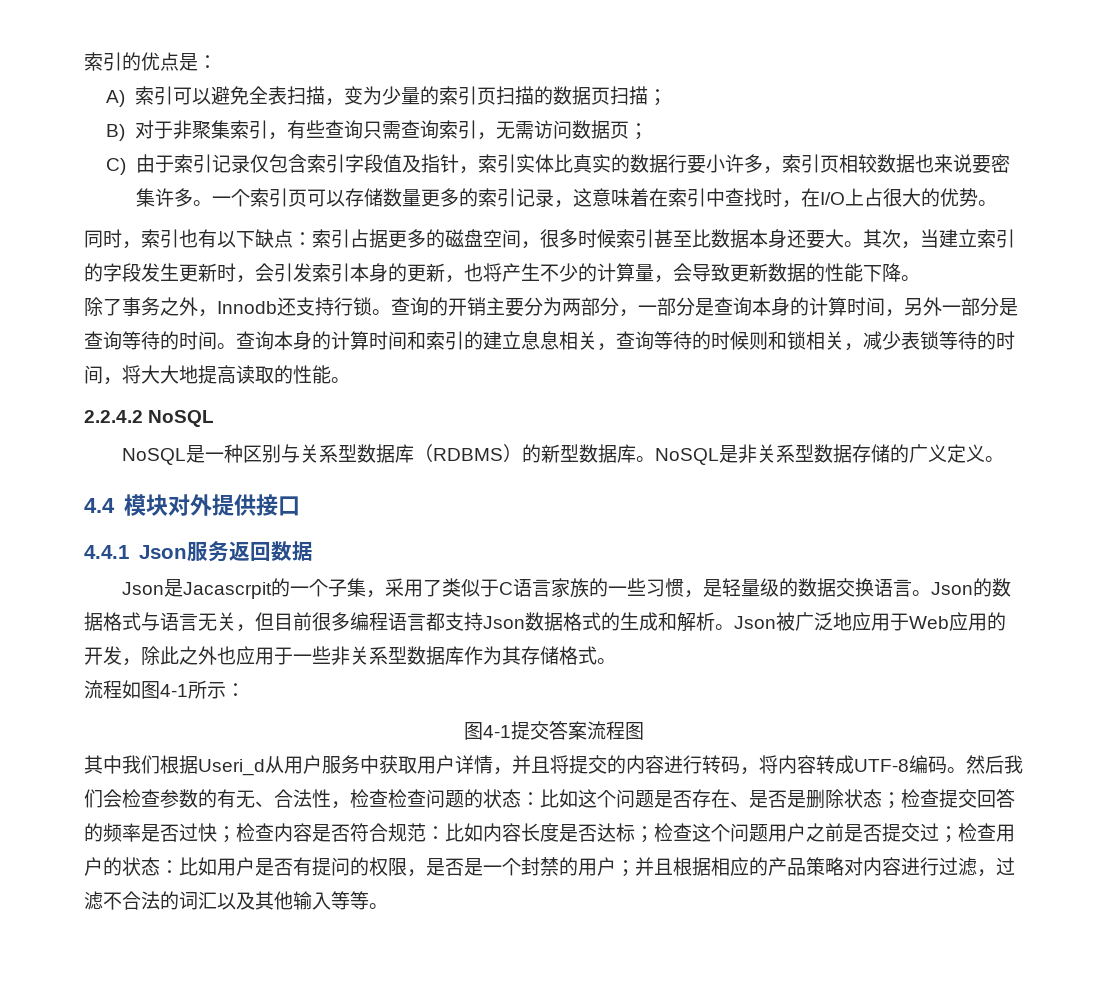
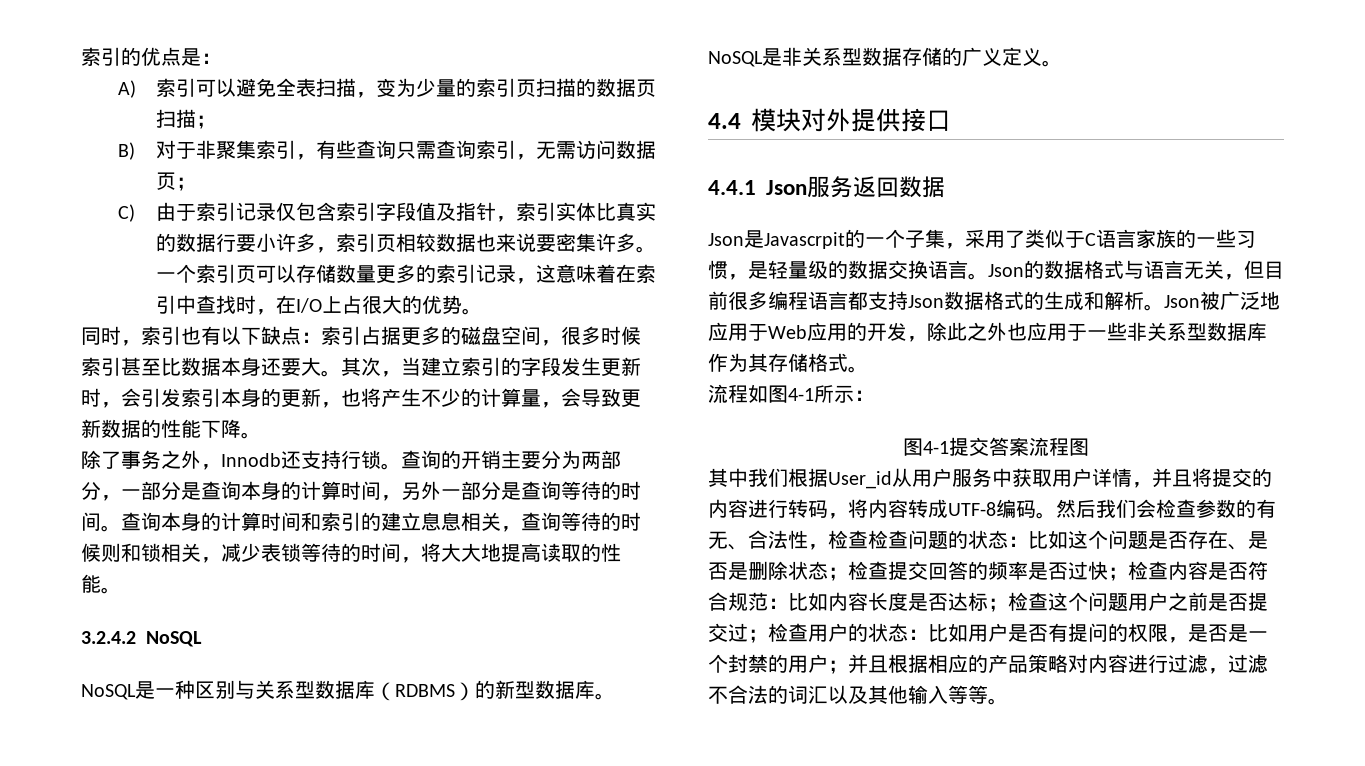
- 2.2.4.2 NoSQL
+ 3.2.4.2 NoSQL
- Json是Jacascrpit的一个子集，采用了类似于C语言家族的一些习惯，是轻量级的数据交换语言。
+ Json是Javascrpit的一个子集，采用了类似于C语言家族的一些习惯，是轻量级的数据交换语言。
- 其中我们根据Useri_d从用户服务中获取用户详情，并且将提交的内容进行转码，将内容转成UTF-8编码。
+ 其中我们根据User_id从用户服务中获取用户详情，并且将提交的内容进行转码，将内容转成UTF-8编码。

